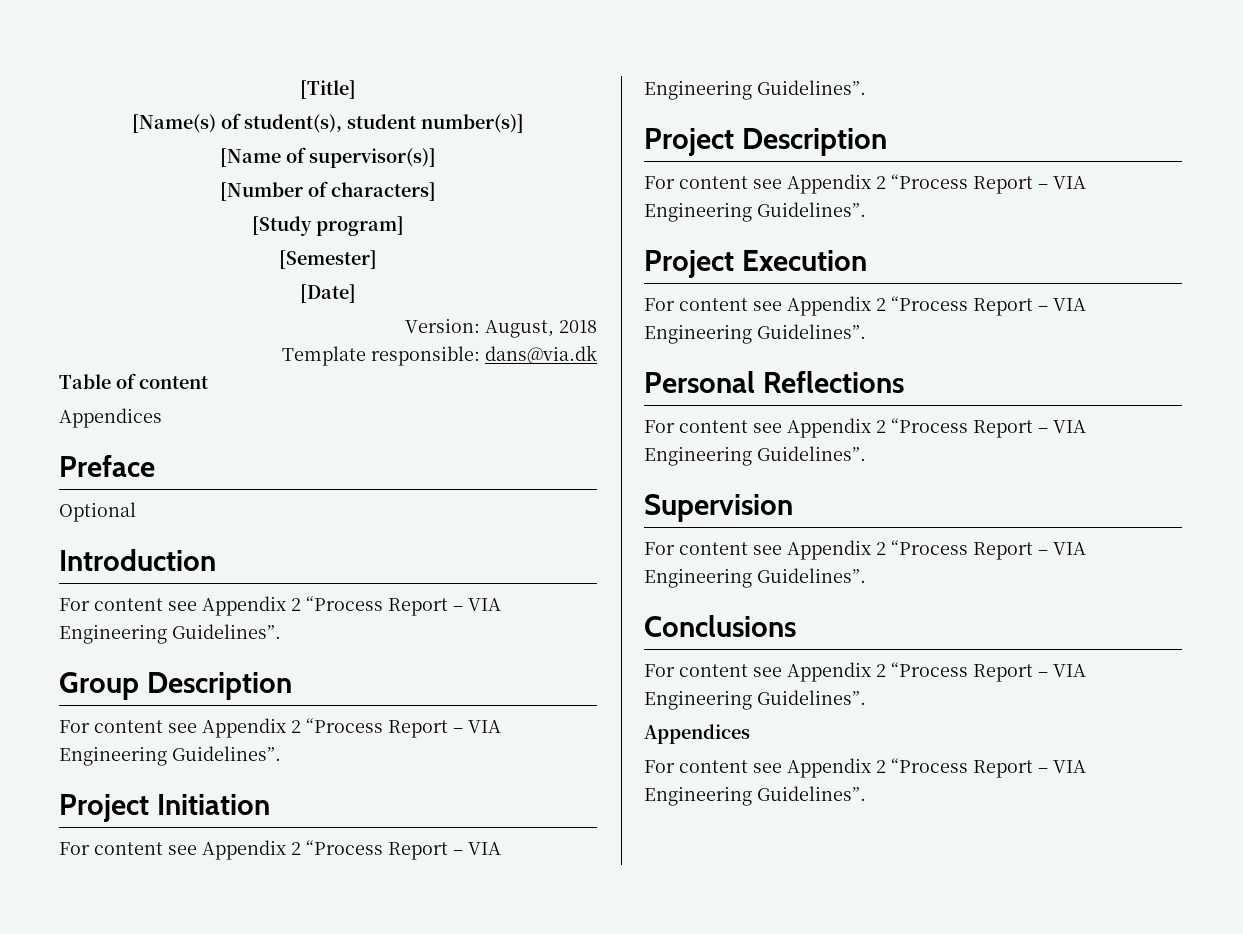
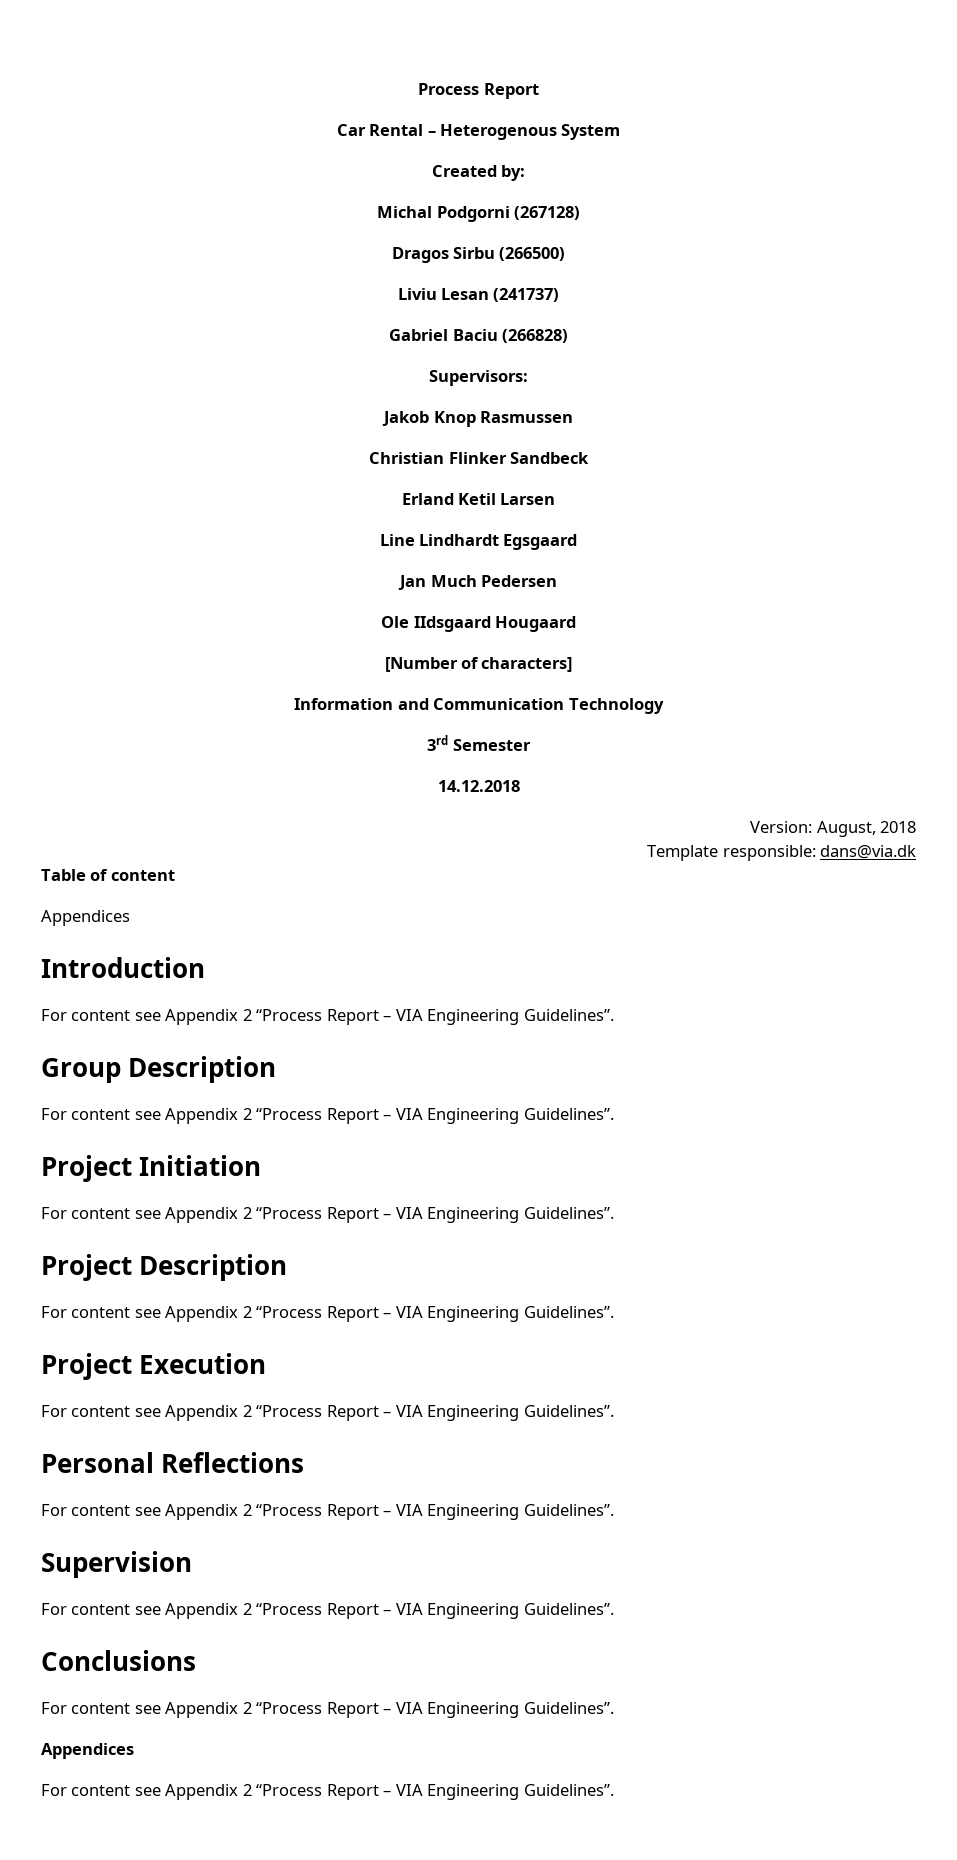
- [Title]
- [Name(s) of student(s), student number(s)]
- [Name of supervisor(s)]
+ Process Report
+ Car Rental – Heterogenous System
+ Created by:
+ Michal Podgorni (267128)
+ Dragos Sirbu (266500)
+ Liviu Lesan (241737)
+ Gabriel Baciu (266828)
+ Supervisors:
+ Jakob Knop Rasmussen
+ Christian Flinker Sandbeck
+ Erland Ketil Larsen
+ Line Lindhardt Egsgaard
+ Jan Much Pedersen
+ Ole IIdsgaard Hougaard
  [Number of characters]
- [Study program]
- [Semester]
- [Date]
+ Information and Communication Technology
+ 3rd Semester
+ 14.12.2018
- Preface
- Optional

